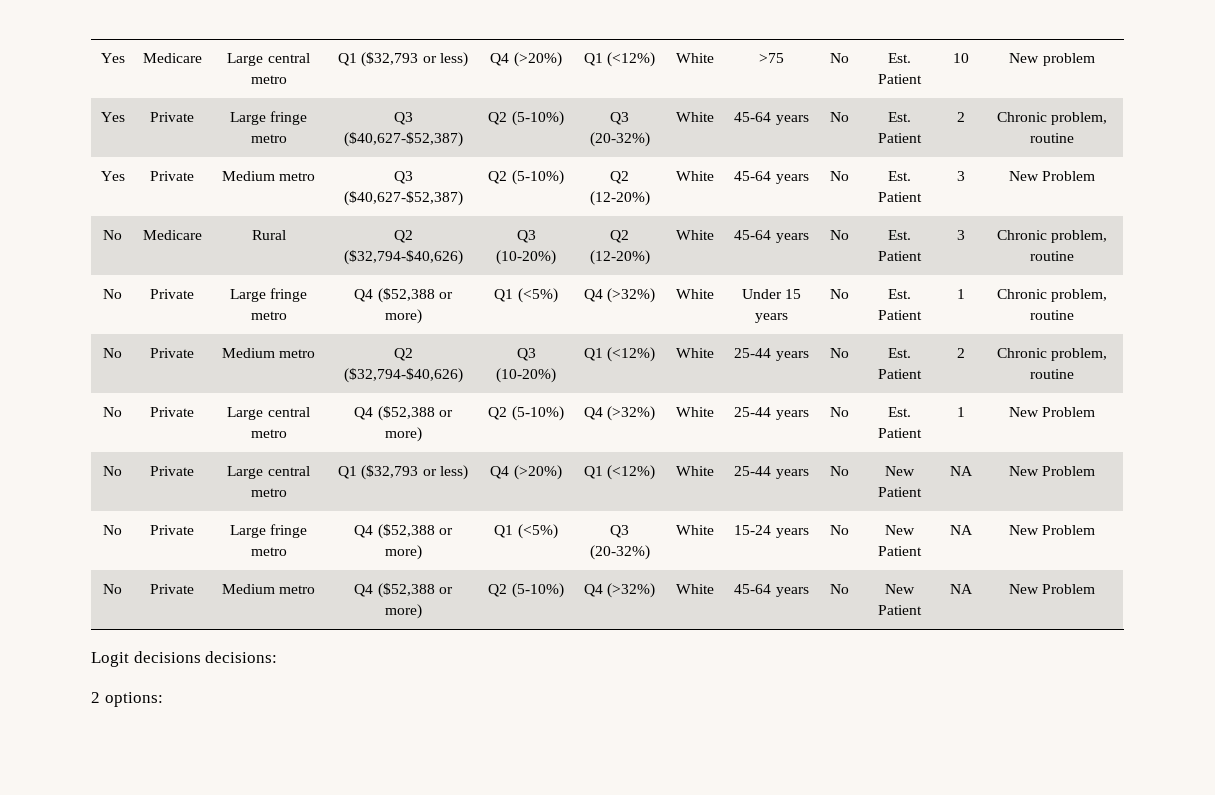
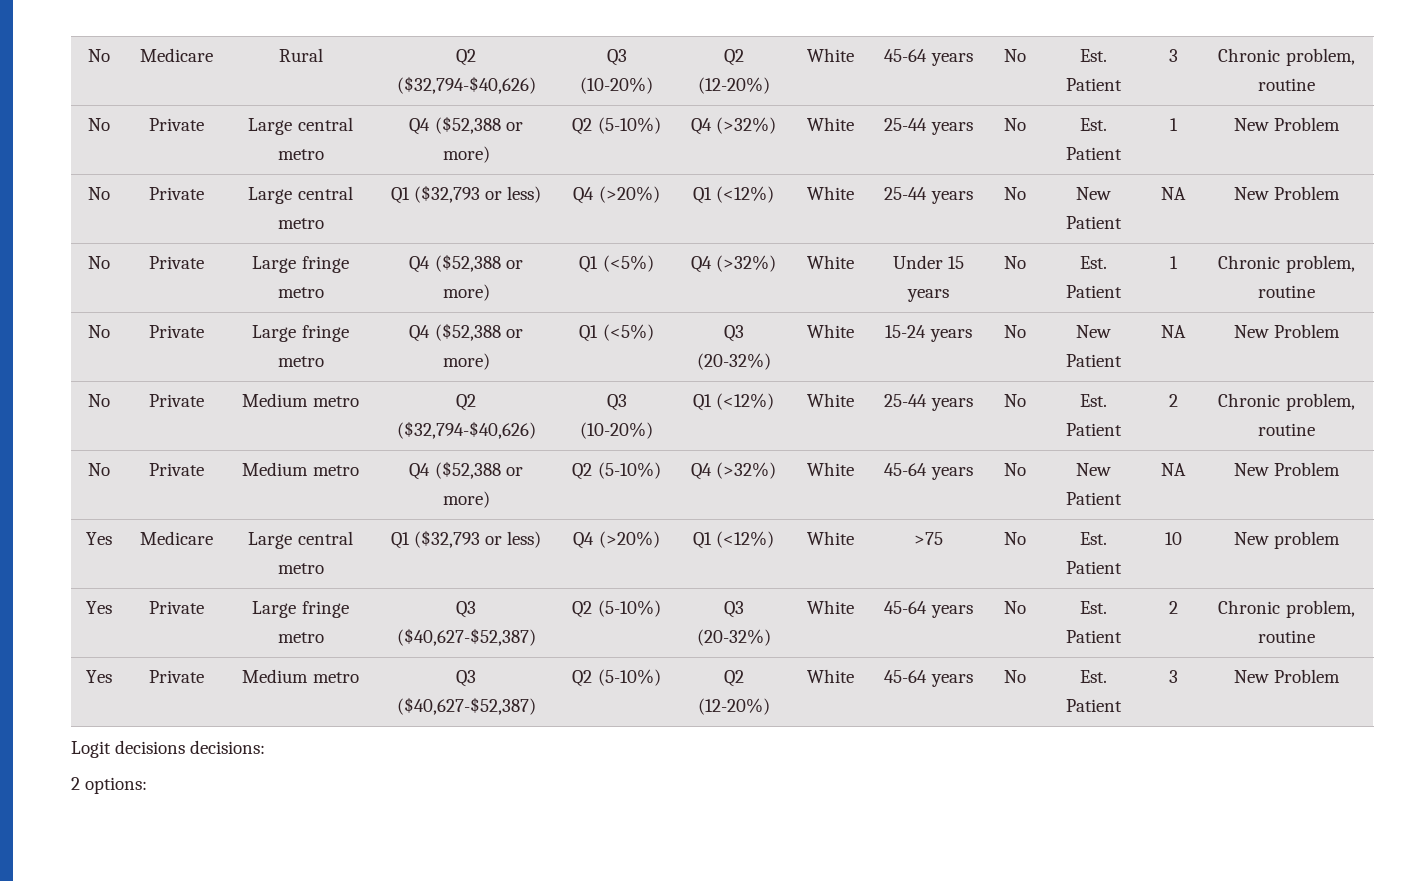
+ No | Medicare | Rural | Q2 ($32,794-$40,626) | Q3 (10-20%) | Q2 (12-20%) | White | 45-64 years | No | Est. Patient | 3 | Chronic problem, routine
+ No | Private | Large central metro | Q4 ($52,388 or more) | Q2 (5-10%) | Q4 (>32%) | White | 25-44 years | No | Est. Patient | 1 | New Problem
+ No | Private | Large central metro | Q1 ($32,793 or less) | Q4 (>20%) | Q1 (<12%) | White | 25-44 years | No | New Patient | NA | New Problem
+ No | Private | Large fringe metro | Q4 ($52,388 or more) | Q1 (<5%) | Q4 (>32%) | White | Under 15 years | No | Est. Patient | 1 | Chronic problem, routine
+ No | Private | Large fringe metro | Q4 ($52,388 or more) | Q1 (<5%) | Q3 (20-32%) | White | 15-24 years | No | New Patient | NA | New Problem
+ No | Private | Medium metro | Q2 ($32,794-$40,626) | Q3 (10-20%) | Q1 (<12%) | White | 25-44 years | No | Est. Patient | 2 | Chronic problem, routine
+ No | Private | Medium metro | Q4 ($52,388 or more) | Q2 (5-10%) | Q4 (>32%) | White | 45-64 years | No | New Patient | NA | New Problem
- No | Medicare | Rural | Q2 ($32,794-$40,626) | Q3 (10-20%) | Q2 (12-20%) | White | 45-64 years | No | Est. Patient | 3 | Chronic problem, routine
- No | Private | Large fringe metro | Q4 ($52,388 or more) | Q1 (<5%) | Q4 (>32%) | White | Under 15 years | No | Est. Patient | 1 | Chronic problem, routine
- No | Private | Medium metro | Q2 ($32,794-$40,626) | Q3 (10-20%) | Q1 (<12%) | White | 25-44 years | No | Est. Patient | 2 | Chronic problem, routine
- No | Private | Large central metro | Q4 ($52,388 or more) | Q2 (5-10%) | Q4 (>32%) | White | 25-44 years | No | Est. Patient | 1 | New Problem
- No | Private | Large central metro | Q1 ($32,793 or less) | Q4 (>20%) | Q1 (<12%) | White | 25-44 years | No | New Patient | NA | New Problem
- No | Private | Large fringe metro | Q4 ($52,388 or more) | Q1 (<5%) | Q3 (20-32%) | White | 15-24 years | No | New Patient | NA | New Problem
- No | Private | Medium metro | Q4 ($52,388 or more) | Q2 (5-10%) | Q4 (>32%) | White | 45-64 years | No | New Patient | NA | New Problem

